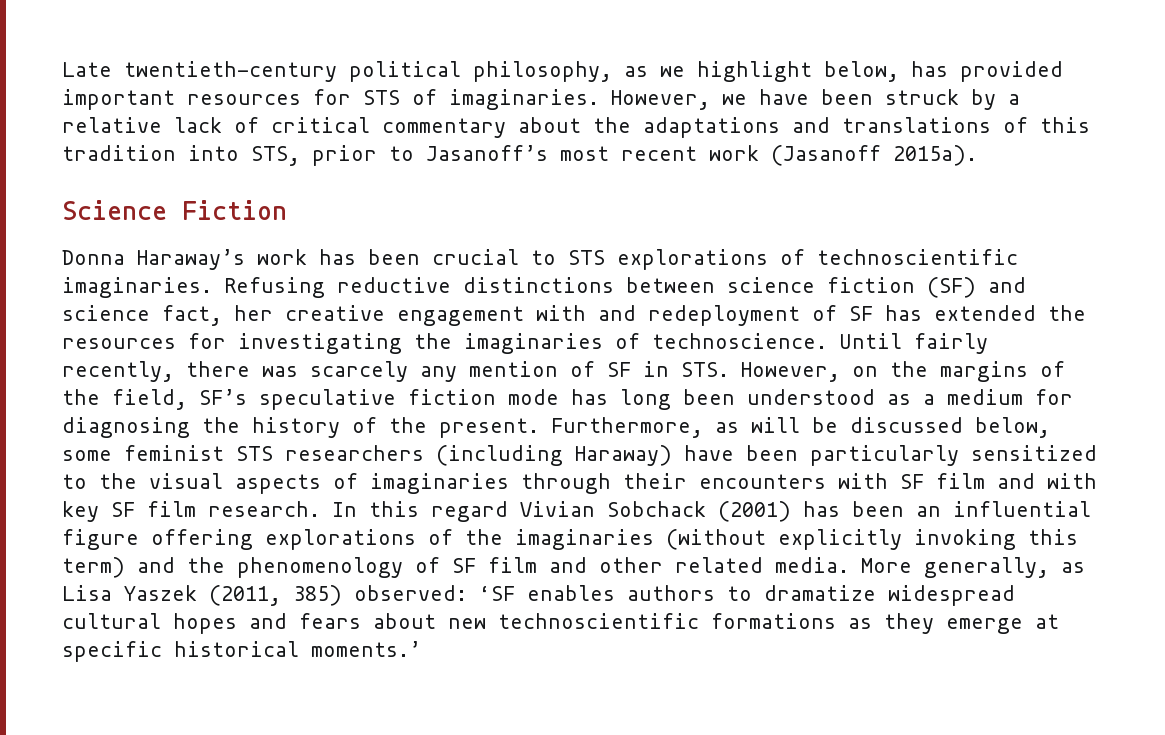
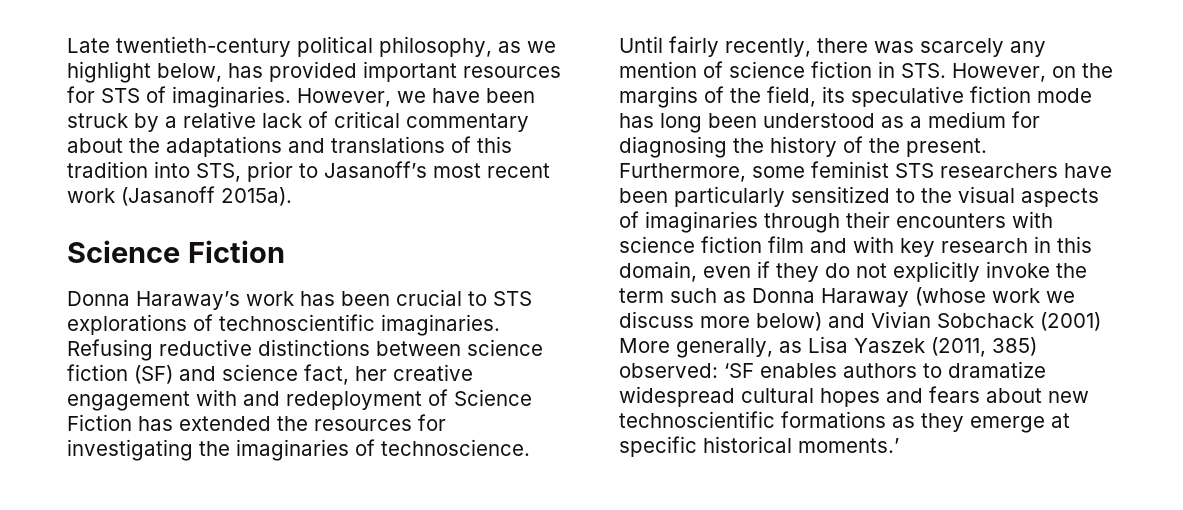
- Refusing reductive distinctions between science fiction (SF) and science fact, her creative engagement with and redeployment of SF has extended the resources for investigating the imaginaries of technoscience.
+ Refusing reductive distinctions between science fiction (SF) and science fact, her creative engagement with and redeployment of Science Fiction has extended the resources for investigating the imaginaries of technoscience.
- Until fairly recently, there was scarcely any mention of SF in STS. However, on the margins of the field, SF’s speculative fiction mode has long been understood as a medium for diagnosing the history of the present.
+ Until fairly recently, there was scarcely any mention of science fiction in STS. However, on the margins of the field, its speculative fiction mode has long been understood as a medium for diagnosing the history of the present.
- Furthermore, as will be discussed below, some feminist STS researchers (including Haraway) have been particularly sensitized to the visual aspects of imaginaries through their encounters with SF film and with key SF film research. In this regard Vivian Sobchack (2001) has been an influential figure offering explorations of the imaginaries (without explicitly invoking this term) and the phenomenology of SF film and other related media. More generally, as Lisa Yaszek (2011, 385) observed: ‘SF enables authors to dramatize widespread cultural hopes and fears about new technoscientific formations as they emerge at specific historical moments.’
+ Furthermore, some feminist STS researchers have been particularly sensitized to the visual aspects of imaginaries through their encounters with science fiction film and with key research in this domain, even if they do not explicitly invoke the term such as Donna Haraway (whose work we discuss more below) and Vivian Sobchack (2001) More generally, as Lisa Yaszek (2011, 385) observed: ‘SF enables authors to dramatize widespread cultural hopes and fears about new technoscientific formations as they emerge at specific historical moments.’

